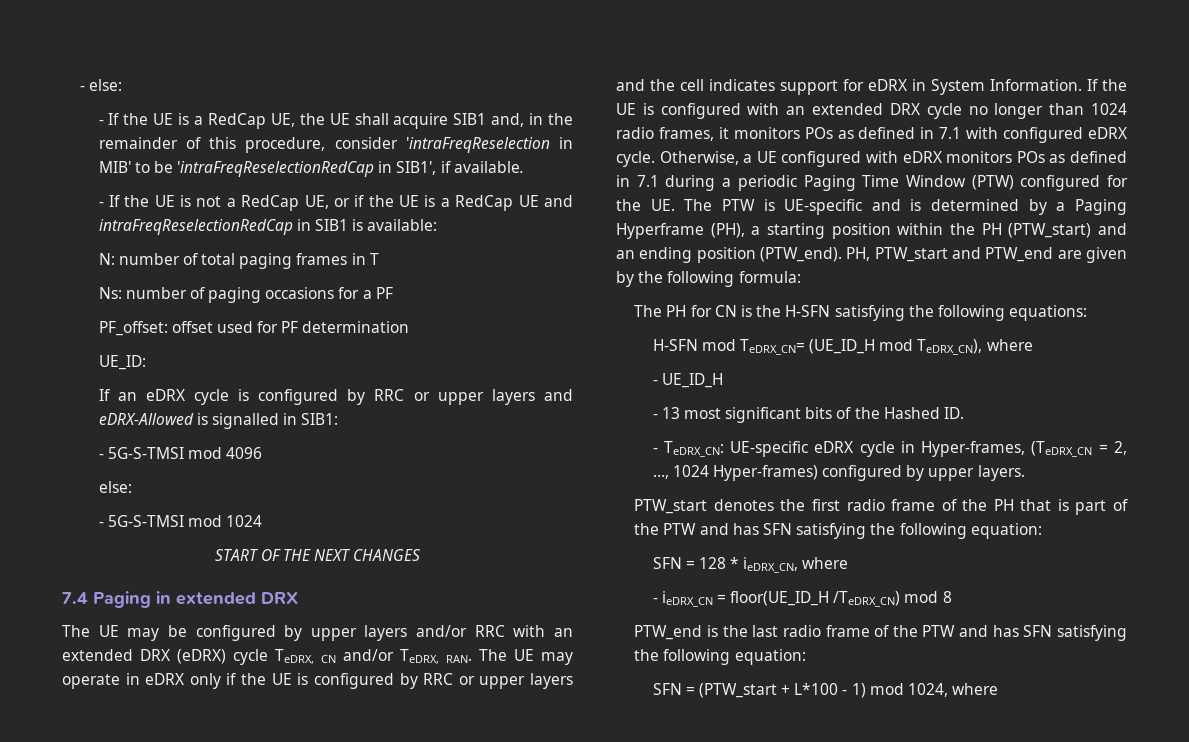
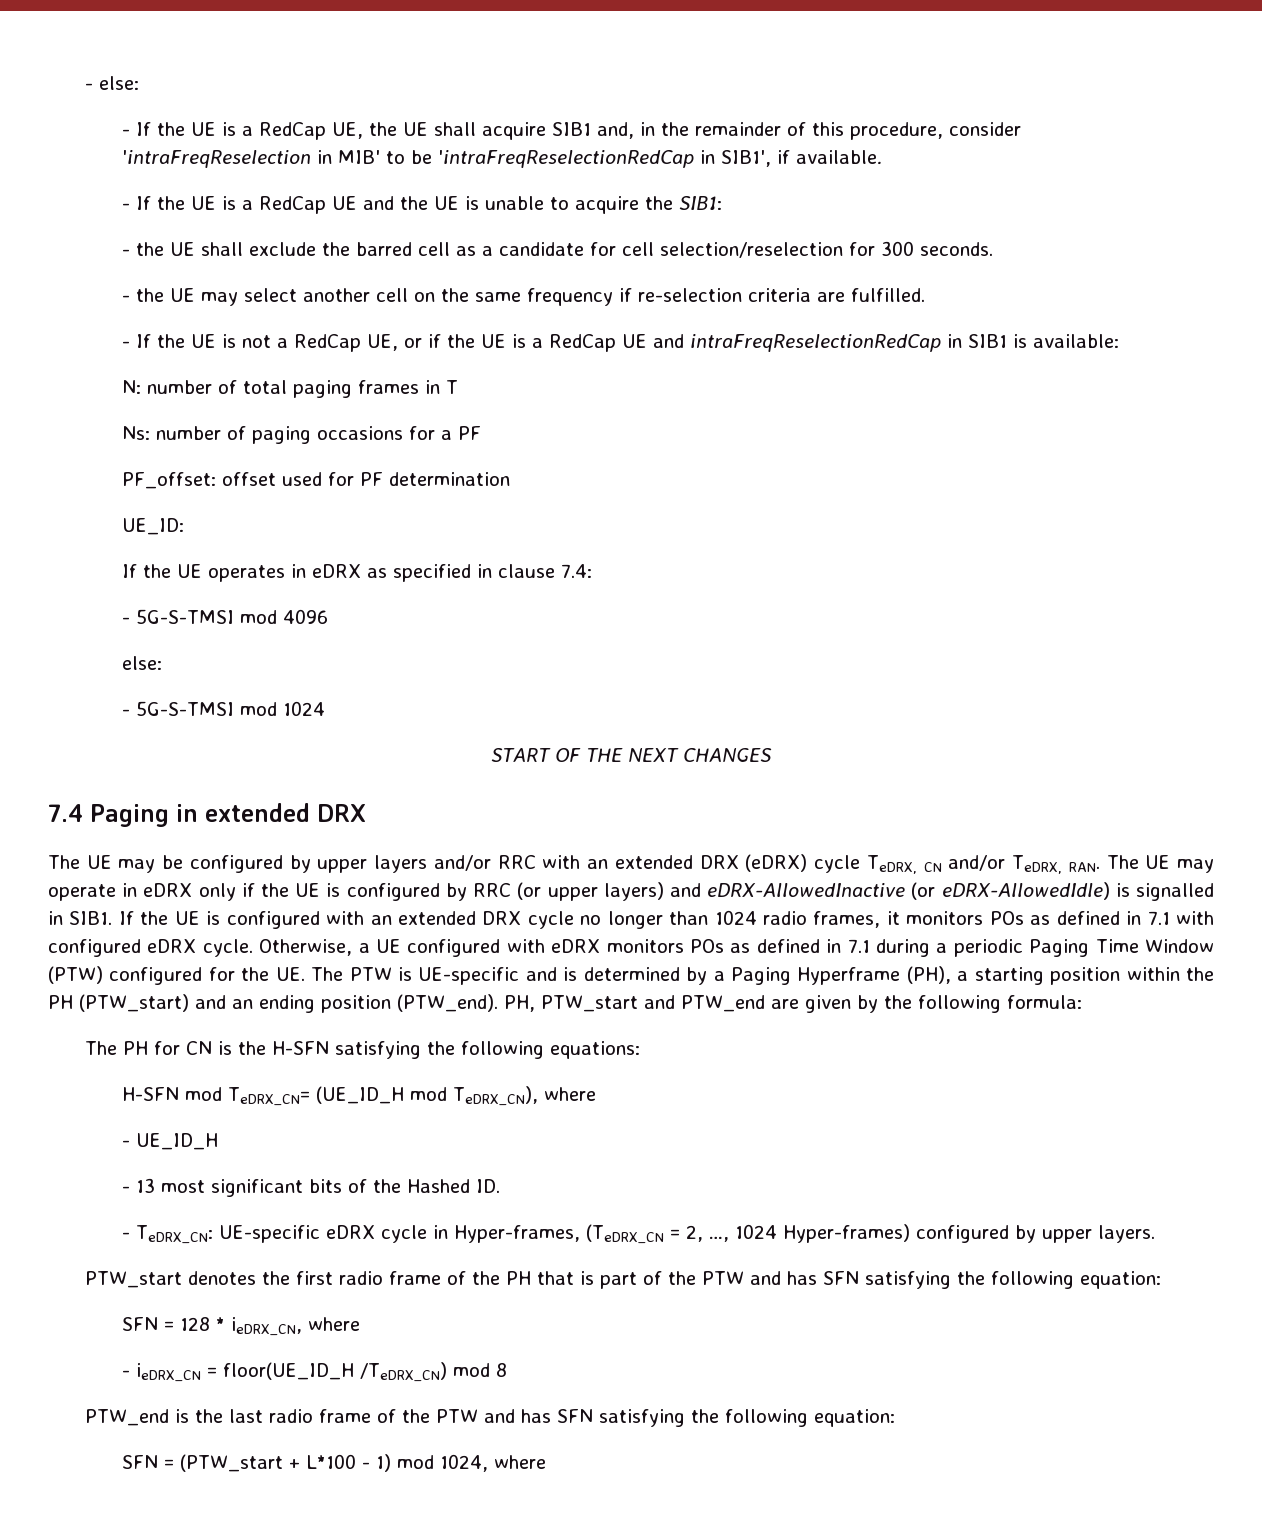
+ - If the UE is a RedCap UE and the UE is unable to acquire the SIB1:
+ - the UE shall exclude the barred cell as a candidate for cell selection/reselection for 300 seconds.
+ - the UE may select another cell on the same frequency if re-selection criteria are fulfilled.
- If an eDRX cycle is configured by RRC or upper layers and eDRX-Allowed is signalled in SIB1:
+ If the UE operates in eDRX as specified in clause 7.4:
- The UE may be configured by upper layers and/or RRC with an extended DRX (eDRX) cycle TeDRX, CN and/or TeDRX, RAN. The UE may operate in eDRX only if the UE is configured by RRC or upper layers and the cell indicates support for eDRX in System Information.
+ The UE may be configured by upper layers and/or RRC with an extended DRX (eDRX) cycle TeDRX, CN and/or TeDRX, RAN. The UE may operate in eDRX only if the UE is configured by RRC (or upper layers) and eDRX-AllowedInactive (or eDRX-AllowedIdle) is signalled in SIB1.

